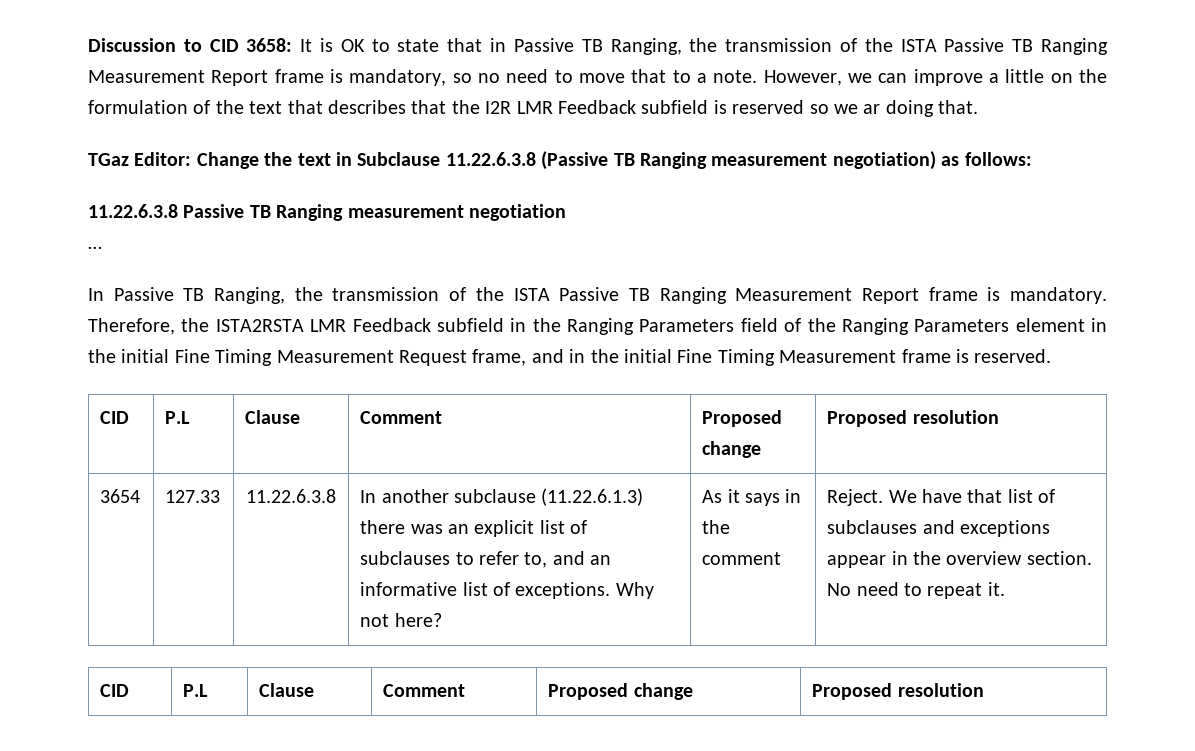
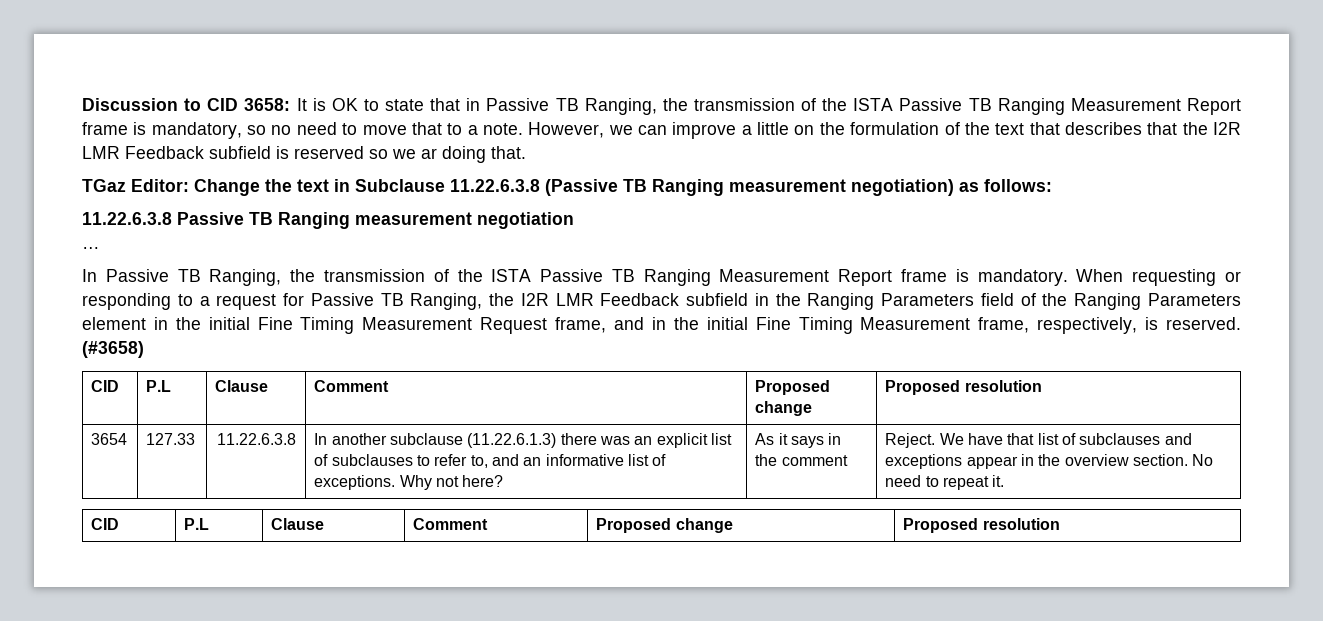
- Therefore, the ISTA2RSTA LMR Feedback subfield in the Ranging Parameters field of the Ranging Parameters element in the initial Fine Timing Measurement Request frame, and in the initial Fine Timing Measurement frame is reserved.
+ When requesting or responding to a request for Passive TB Ranging, the I2R LMR Feedback subfield in the Ranging Parameters field of the Ranging Parameters element in the initial Fine Timing Measurement Request frame, and in the initial Fine Timing Measurement frame, respectively, is reserved. (#3658)

